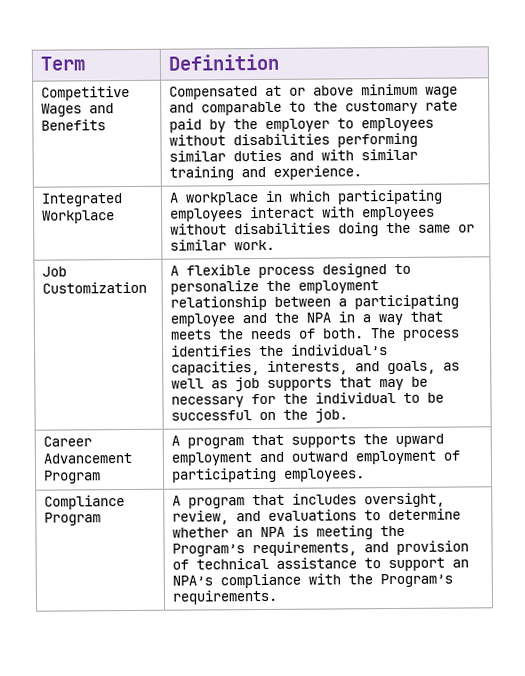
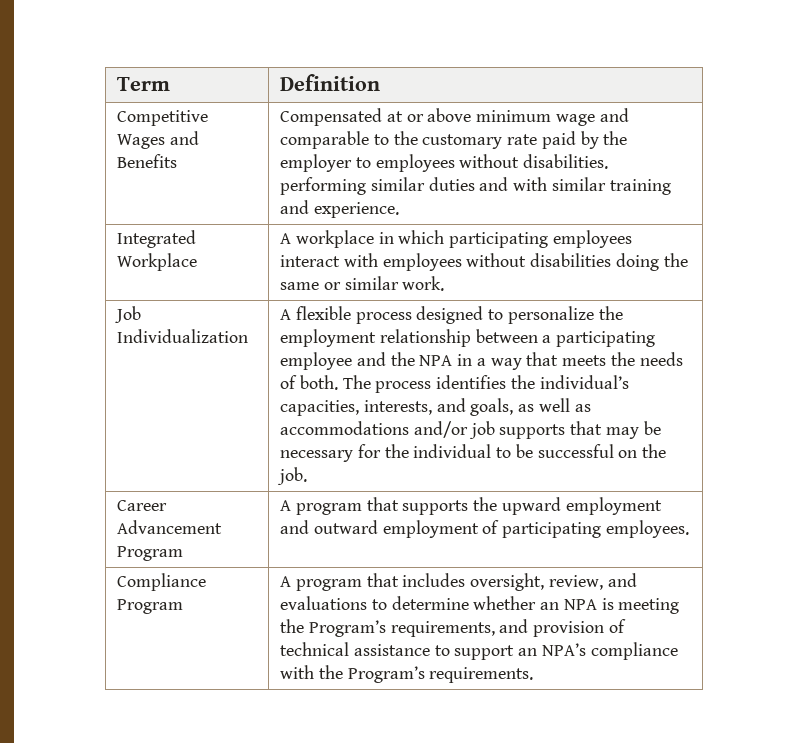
- Competitive Wages and Benefits | Compensated at or above minimum wage and comparable to the customary rate paid by the employer to employees without disabilities performing similar duties and with similar training and experience.
+ Competitive Wages and Benefits | Compensated at or above minimum wage and comparable to the customary rate paid by the employer to employees without disabilities. performing similar duties and with similar training and experience.
- Job Customization
+ Job Individualization
- The process identifies the individual’s capacities, interests, and goals, as well as job supports that may be necessary for the individual to be successful on the job.
+ The process identifies the individual’s capacities, interests, and goals, as well as accommodations and/or job supports that may be necessary for the individual to be successful on the job.

